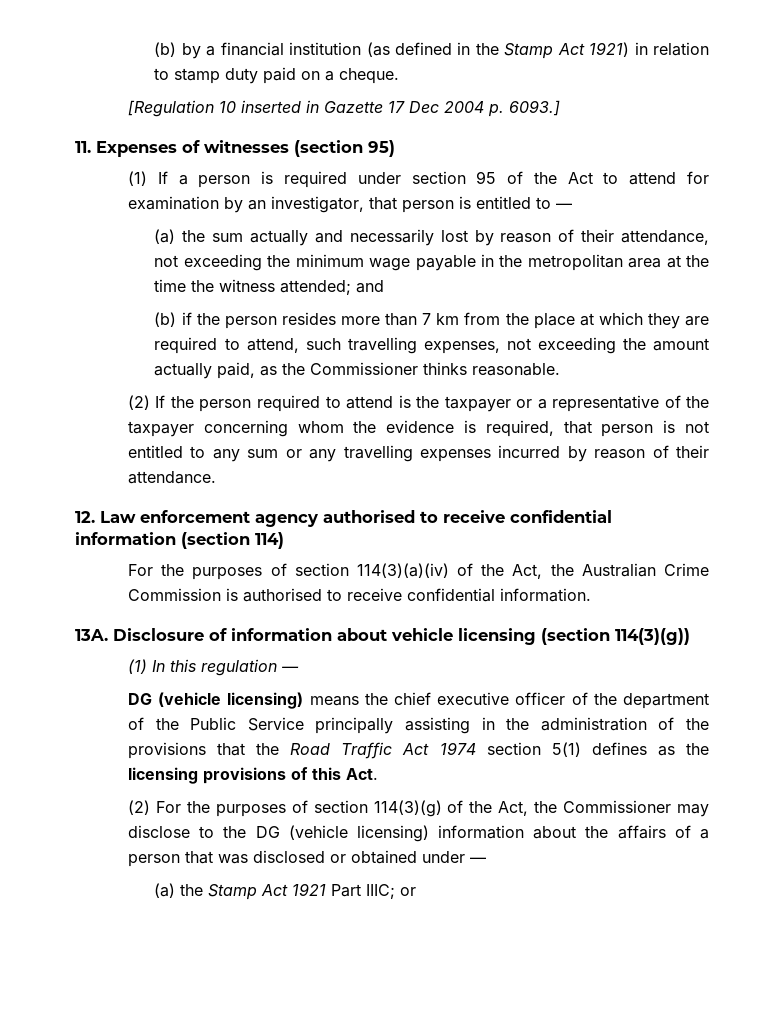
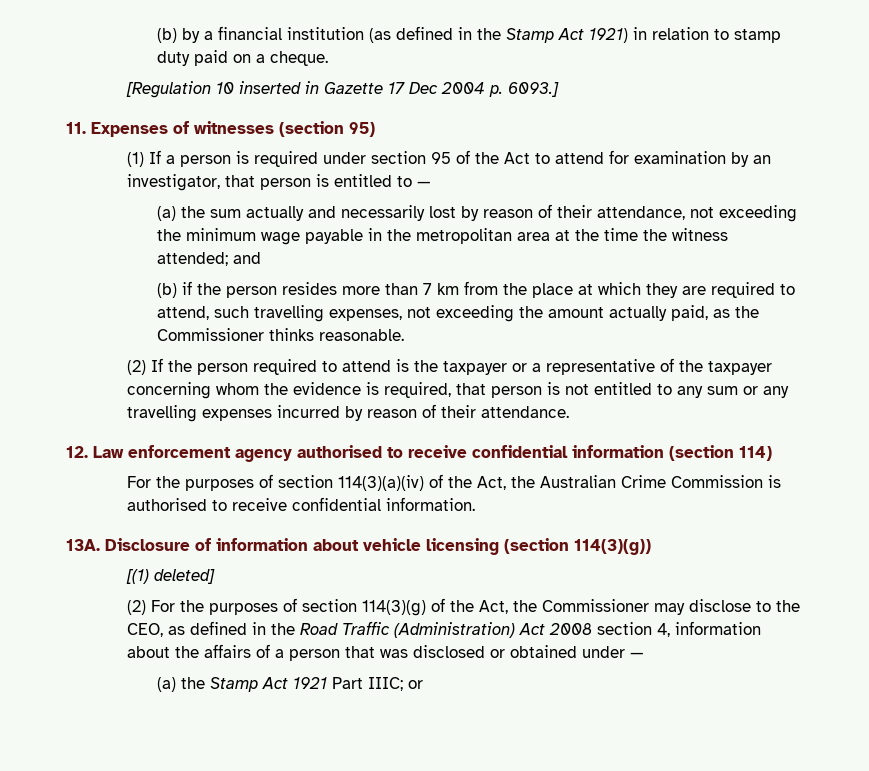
- (1) In this regulation —
- DG (vehicle licensing) means the chief executive officer of the department of the Public Service principally assisting in the administration of the provisions that the Road Traffic Act 1974 section 5(1) defines as the licensing provisions of this Act.
+ [(1) deleted]
- (2) For the purposes of section 114(3)(g) of the Act, the Commissioner may disclose to the DG (vehicle licensing) information about the affairs of a person that was disclosed or obtained under —
+ (2) For the purposes of section 114(3)(g) of the Act, the Commissioner may disclose to the CEO, as defined in the Road Traffic (Administration) Act 2008 section 4, information about the affairs of a person that was disclosed or obtained under —

